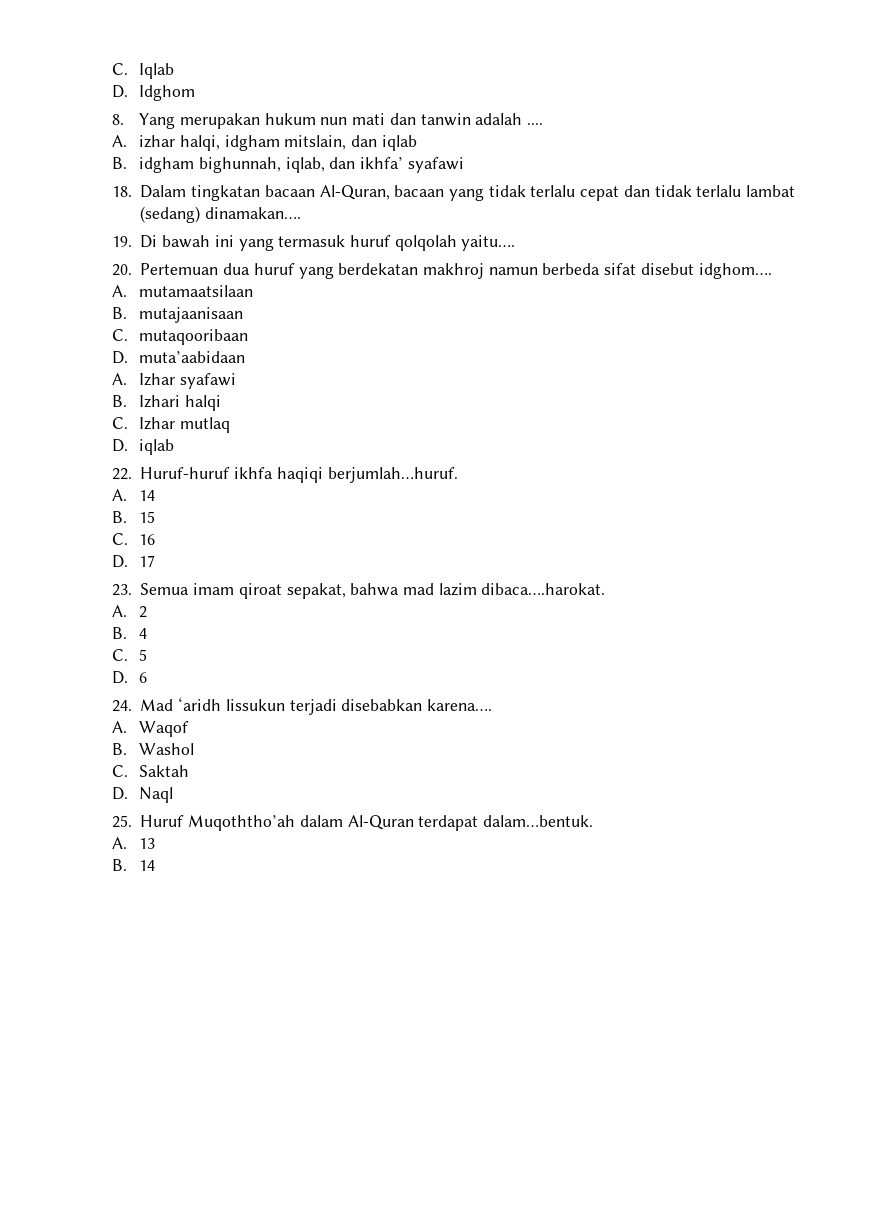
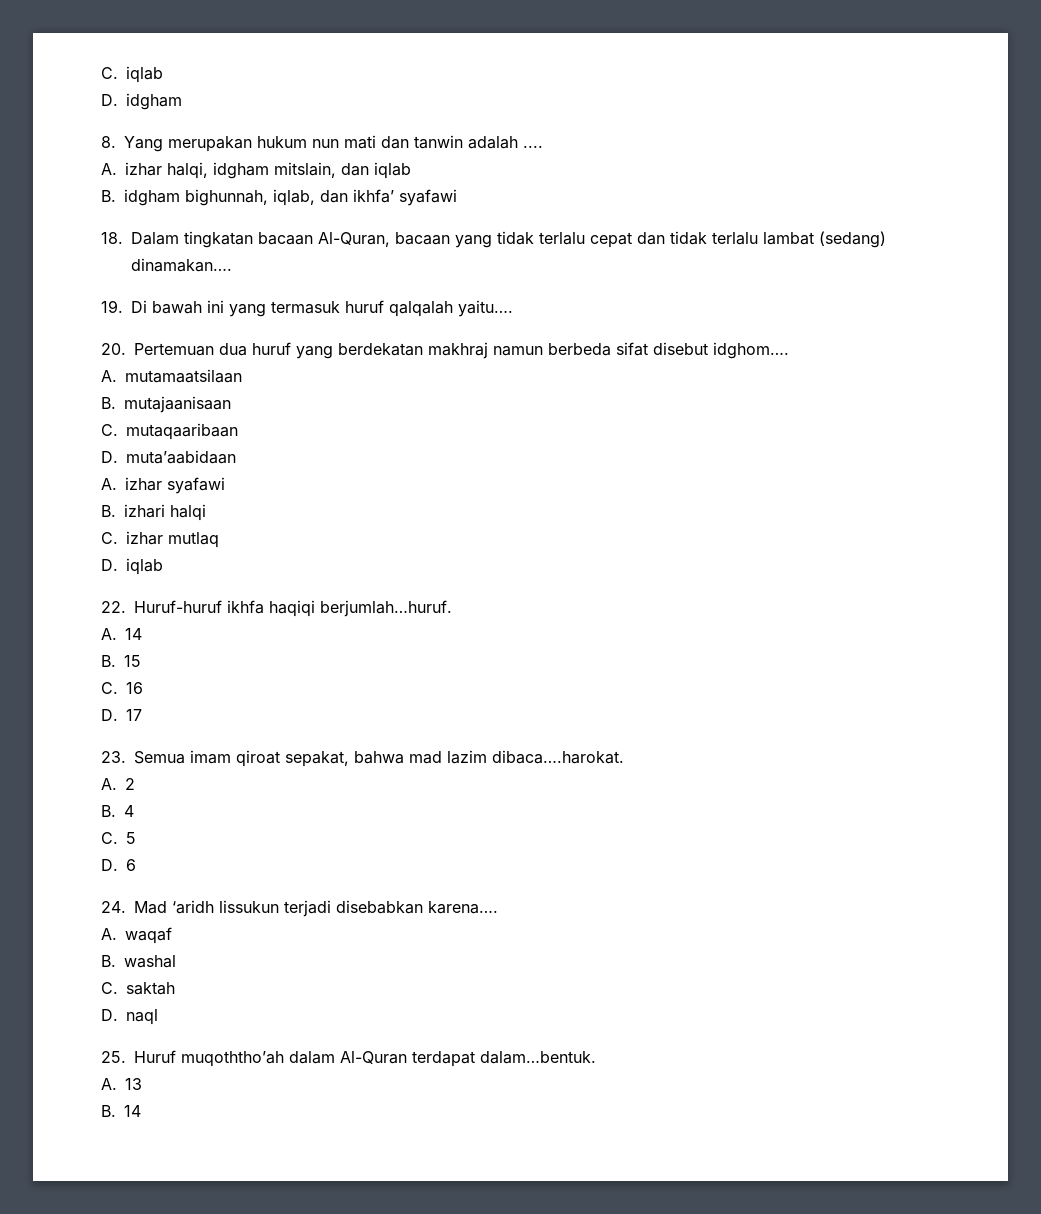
- C. Iqlab
- D. Idghom
+ C. iqlab
+ D. idgham
- 19. Di bawah ini yang termasuk huruf qolqolah yaitu….
+ 19. Di bawah ini yang termasuk huruf qalqalah yaitu….
- 20. Pertemuan dua huruf yang berdekatan makhroj namun berbeda sifat disebut idghom….
+ 20. Pertemuan dua huruf yang berdekatan makhraj namun berbeda sifat disebut idghom….
- C. mutaqooribaan
+ C. mutaqaaribaan
- A. Izhar syafawi
+ A. izhar syafawi
- B. Izhari halqi
+ B. izhari halqi
- C. Izhar mutlaq
+ C. izhar mutlaq
- A. Waqof
- B. Washol
- C. Saktah
- D. Naql
+ A. waqaf
+ B. washal
+ C. saktah
+ D. naql
- 25. Huruf Muqoththo’ah dalam Al-Quran terdapat dalam…bentuk.
+ 25. Huruf muqoththo’ah dalam Al-Quran terdapat dalam…bentuk.

